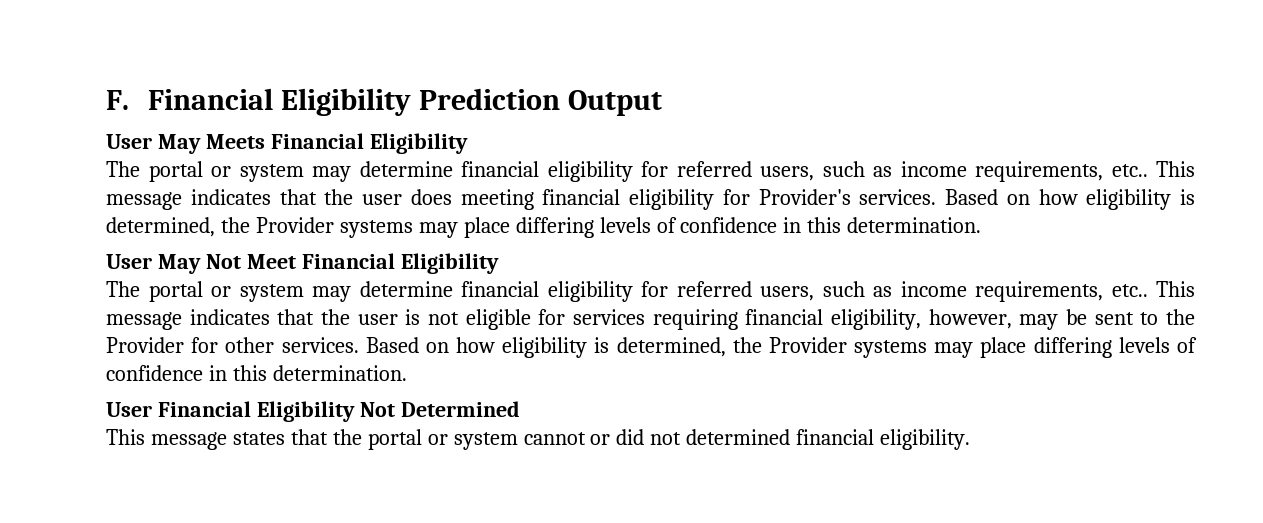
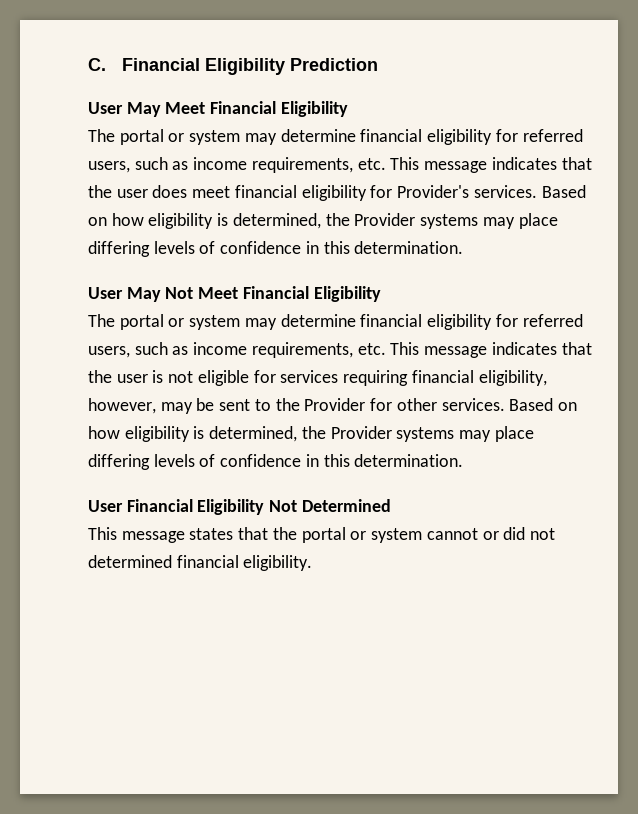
- F. Financial Eligibility Prediction Output
- User May Meets Financial Eligibility
+ C. Financial Eligibility Prediction
+ User May Meet Financial Eligibility
- The portal or system may determine financial eligibility for referred users, such as income requirements, etc.. This message indicates that the user does meeting financial eligibility for Provider's services.
+ The portal or system may determine financial eligibility for referred users, such as income requirements, etc. This message indicates that the user does meet financial eligibility for Provider's services.
- The portal or system may determine financial eligibility for referred users, such as income requirements, etc.. This message indicates that the user is not eligible for services requiring financial eligibility, however, may be sent to the Provider for other services.
+ The portal or system may determine financial eligibility for referred users, such as income requirements, etc. This message indicates that the user is not eligible for services requiring financial eligibility, however, may be sent to the Provider for other services.

